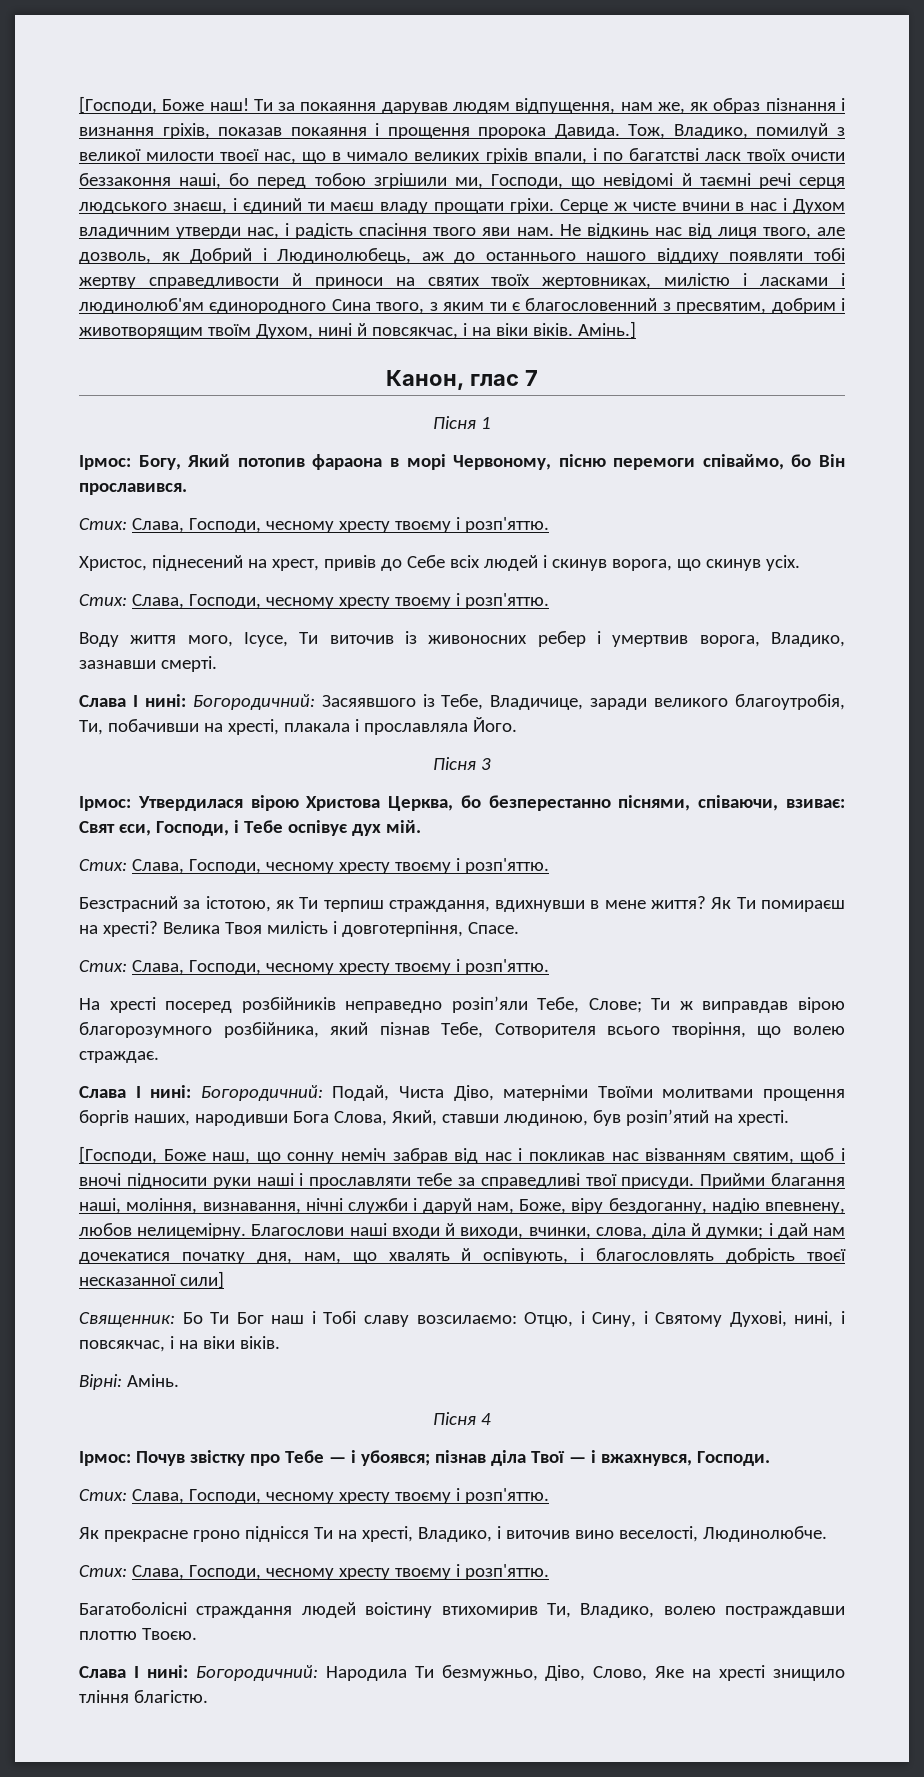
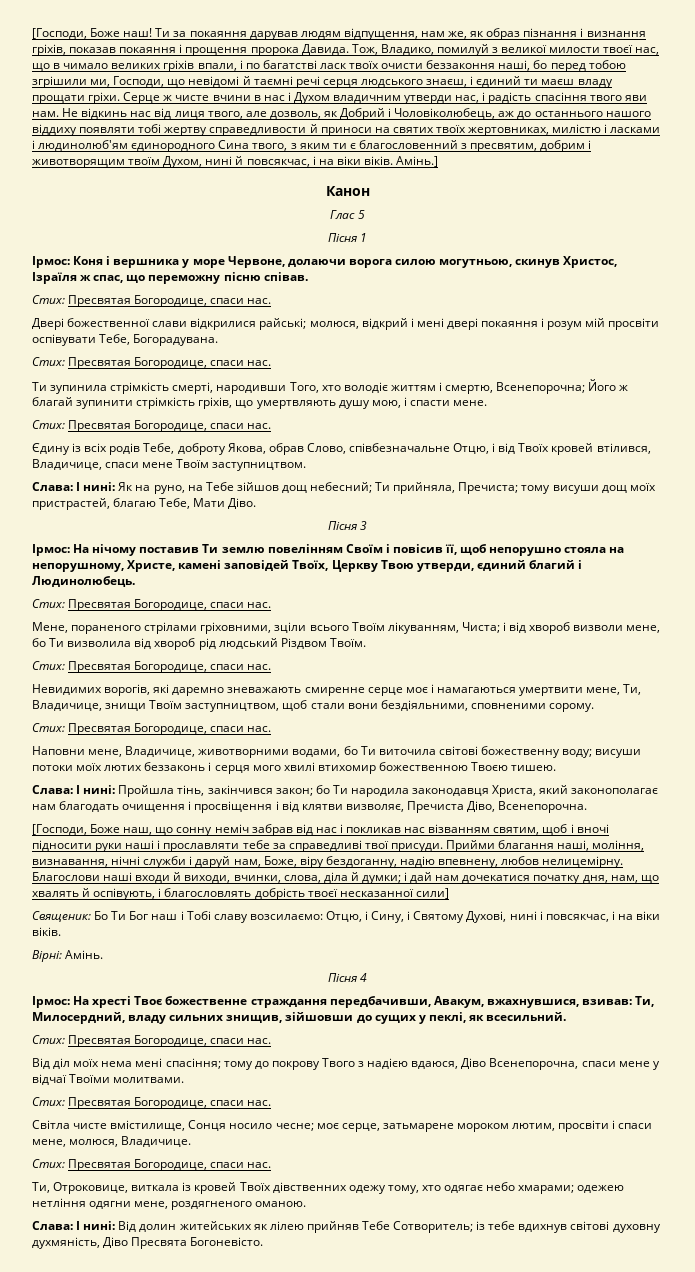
- Не відкинь нас від лиця твого, але дозволь, як Добрий і Людинолюбець, аж до останнього нашого віддиху появляти тобі жертву справедливости й приноси на святих твоїх жертовниках, милістю і ласками і людинолюб'ям єдинородного Сина твого, з яким ти є благословенний з пресвятим, добрим і животворящим твоїм Духом, нині й повсякчас, і на віки віків.
+ Не відкинь нас від лиця твого, але дозволь, як Добрий і Чоловіколюбець, аж до останнього нашого віддиху появляти тобі жертву справедливости й приноси на святих твоїх жертовниках, милістю і ласками і людинолюб'ям єдинородного Сина твого, з яким ти є благословенний з пресвятим, добрим і животворящим твоїм Духом, нині й повсякчас, і на віки віків.
- Канон, глас 7
+ Канон
+ Глас 5
- Ірмос: Богу, Який потопив фараона в морі Червоному, пісню перемоги співаймо, бо Він прославився.
- Стих: Слава, Господи, чесному хресту твоєму і розп'яттю.
- Христос, піднесений на хрест, привів до Себе всіх людей і скинув ворога, що скинув усіх.
- Стих: Слава, Господи, чесному хресту твоєму і розп'яттю.
- Воду життя мого, Ісусе, Ти виточив із живоносних ребер і умертвив ворога, Владико, зазнавши смерті.
- Слава І нині: Богородичний: Засяявшого із Тебе, Владичице, заради великого благоутробія, Ти, побачивши на хресті, плакала і прославляла Його.
+ Ірмос: Коня і вершника у море Червоне, долаючи ворога силою могутньою, скинув Христос, Ізраїля ж спас, що переможну пісню співав.
+ Стих: Пресвятая Богородице, спаси нас.
+ Двері божественної слави відкрилися райські; молюся, відкрий і мені двері покаяння і розум мій просвіти оспівувати Тебе, Богорадувана.
+ Стих: Пресвятая Богородице, спаси нас.
+ Ти зупинила стрімкість смерті, народивши Того, хто володіє життям і смертю, Всенепорочна; Його ж благай зупинити стрімкість гріхів, що умертвляють душу мою, і спасти мене.
+ Стих: Пресвятая Богородице, спаси нас.
+ Єдину із всіх родів Тебе, доброту Якова, обрав Слово, співбезначальне Отцю, і від Твоїх кровей втілився, Владичице, спаси мене Твоїм заступництвом.
+ Слава: І нині: Як на руно, на Тебе зійшов дощ небесний; Ти прийняла, Пречиста; тому висуши дощ моїх пристрастей, благаю Тебе, Мати Діво.
  Пісня 3
- Ірмос: Утвердилася вірою Христова Церква, бо безперестанно піснями, співаючи, взиває: Свят єси, Господи, і Тебе оспівує дух мій.
- Стих: Слава, Господи, чесному хресту твоєму і розп'яттю.
- Безстрасний за істотою, як Ти терпиш страждання, вдихнувши в мене життя? Як Ти помираєш на хресті? Велика Твоя милість і довготерпіння, Спасе.
- Стих: Слава, Господи, чесному хресту твоєму і розп'яттю.
- На хресті посеред розбійників неправедно розіп’яли Тебе, Слове; Ти ж виправдав вірою благорозумного розбійника, який пізнав Тебе, Сотворителя всього творіння, що волею страждає.
- Слава І нині: Богородичний: Подай, Чиста Діво, матерніми Твоїми молитвами прощення боргів наших, народивши Бога Слова, Який, ставши людиною, був розіп’ятий на хресті.
+ Ірмос: На нічому поставив Ти землю повелінням Своїм і повісив її, щоб непорушно стояла на непорушному, Христе, камені заповідей Твоїх, Церкву Твою утверди, єдиний благий і Людинолюбець.
+ Стих: Пресвятая Богородице, спаси нас.
+ Мене, пораненого стрілами гріховними, зціли всього Твоїм лікуванням, Чиста; і від хвороб визволи мене, бо Ти визволила від хвороб рід людський Різдвом Твоїм.
+ Стих: Пресвятая Богородице, спаси нас.
+ Невидимих ворогів, які даремно зневажають смиренне серце моє і намагаються умертвити мене, Ти, Владичице, знищи Твоїм заступництвом, щоб стали вони бездіяльними, сповненими сорому.
+ Стих: Пресвятая Богородице, спаси нас.
+ Наповни мене, Владичице, животворними водами, бо Ти виточила світові божественну воду; висуши потоки моїх лютих беззаконь і серця мого хвилі втихомир божественною Твоєю тишею.
+ Слава: І нині: Пройшла тінь, закінчився закон; бо Ти народила законодавця Христа, який законополагає нам благодать очищення і просвіщення і від клятви визволяє, Пречиста Діво, Всенепорочна.
- Священник: Бо Ти Бог наш і Тобі славу возсилаємо: Отцю, і Сину, і Святому Духові, нині, і повсякчас, і на віки віків.
+ Священик: Бо Ти Бог наш і Тобі славу возсилаємо: Отцю, і Сину, і Святому Духові, нині і повсякчас, і на віки віків.
- Ірмос: Почув звістку про Тебе — і убоявся; пізнав діла Твої — і вжахнувся, Господи.
- Стих: Слава, Господи, чесному хресту твоєму і розп'яттю.
- Як прекрасне гроно піднісся Ти на хресті, Владико, і виточив вино веселості, Людинолюбче.
- Стих: Слава, Господи, чесному хресту твоєму і розп'яттю.
- Багатоболісні страждання людей воістину втихомирив Ти, Владико, волею постраждавши плоттю Твоєю.
- Слава І нині: Богородичний: Народила Ти безмужньо, Діво, Слово, Яке на хресті знищило тління благістю.
+ Ірмос: На хресті Твоє божественне страждання передбачивши, Авакум, вжахнувшися, взивав: Ти, Милосердний, владу сильних знищив, зійшовши до сущих у пеклі, як всесильний.
+ Стих: Пресвятая Богородице, спаси нас.
+ Від діл моїх нема мені спасіння; тому до покрову Твого з надією вдаюся, Діво Всенепорочна, спаси мене у відчаї Твоїми молитвами.
+ Стих: Пресвятая Богородице, спаси нас.
+ Світла чисте вмістилище, Сонця носило чесне; моє серце, затьмарене мороком лютим, просвіти і спаси мене, молюся, Владичице.
+ Стих: Пресвятая Богородице, спаси нас.
+ Ти, Отроковице, виткала із кровей Твоїх дівственних одежу тому, хто одягає небо хмарами; одежею нетління одягни мене, роздягненого оманою.
+ Слава: І нині: Від долин житейських як лілею прийняв Тебе Сотворитель; із тебе вдихнув світові духовну духмяність, Діво Пресвята Богоневісто.

